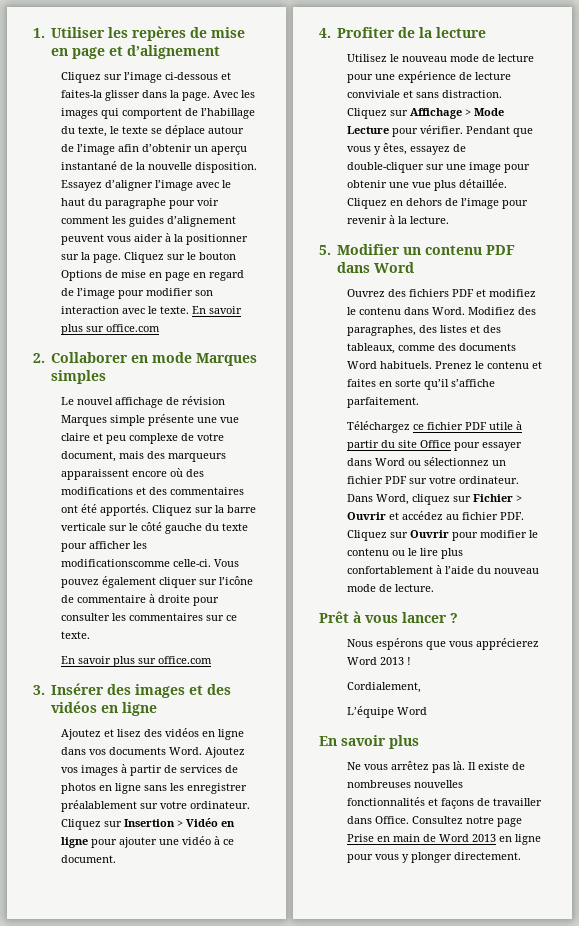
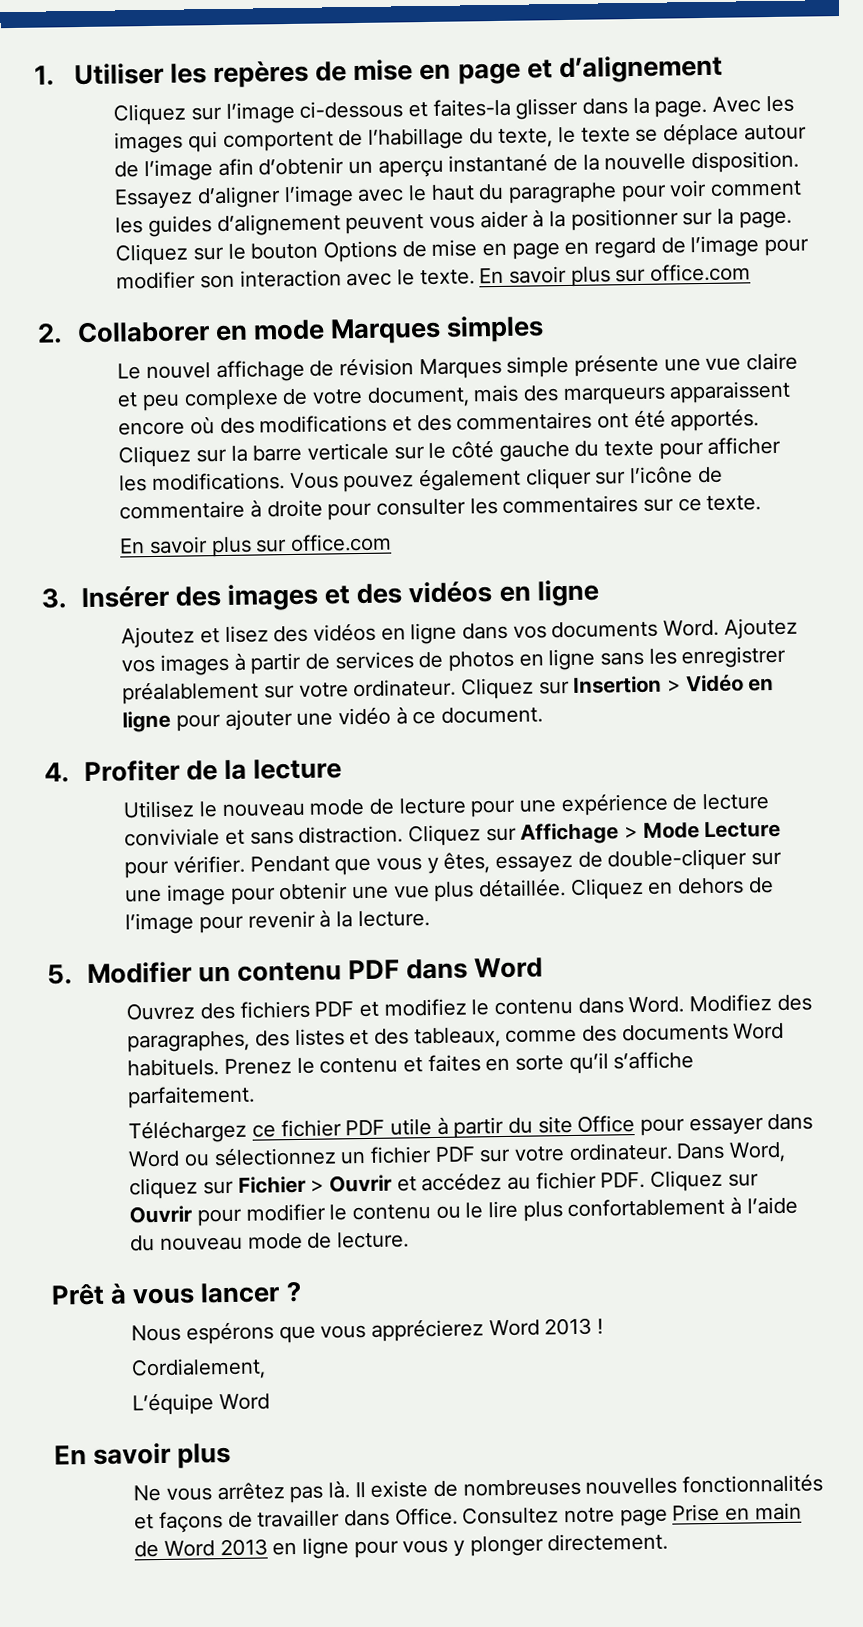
- Cliquez sur la barre verticale sur le côté gauche du texte pour afficher les modificationscomme celle-ci.
+ Cliquez sur la barre verticale sur le côté gauche du texte pour afficher les modifications.

